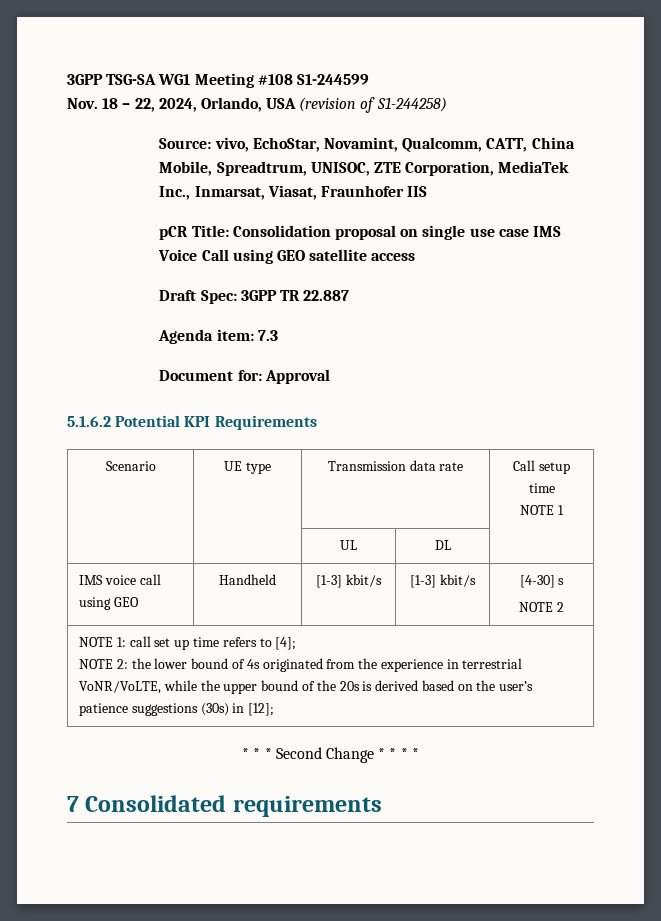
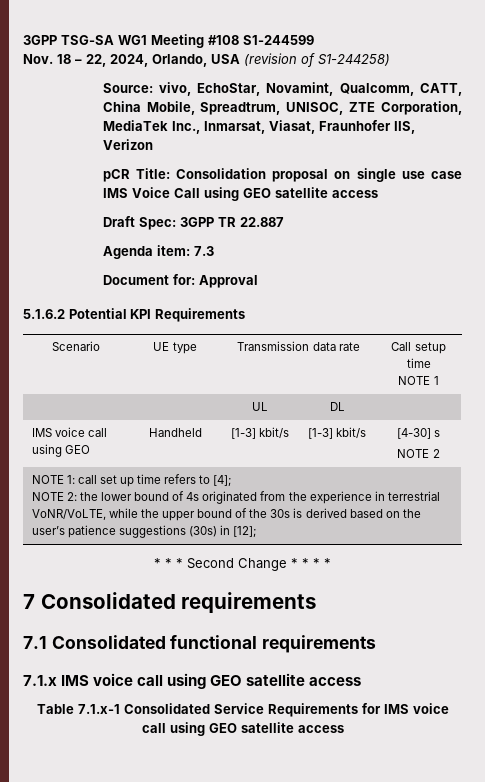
- Source: vivo, EchoStar, Novamint, Qualcomm, CATT, China Mobile, Spreadtrum, UNISOC, ZTE Corporation, MediaTek Inc., Inmarsat, Viasat, Fraunhofer IIS
+ Source: vivo, EchoStar, Novamint, Qualcomm, CATT, China Mobile, Spreadtrum, UNISOC, ZTE Corporation, MediaTek Inc., Inmarsat, Viasat, Fraunhofer IIS, Verizon
- NOTE 2: the lower bound of 4s originated from the experience in terrestrial VoNR/VoLTE, while the upper bound of the 20s is derived based on the user’s patience suggestions (30s) in [12];
+ NOTE 2: the lower bound of 4s originated from the experience in terrestrial VoNR/VoLTE, while the upper bound of the 30s is derived based on the user’s patience suggestions (30s) in [12];
+ 7.1 Consolidated functional requirements
+ 7.1.x IMS voice call using GEO satellite access
+ Table 7.1.x-1 Consolidated Service Requirements for IMS voice call using GEO satellite access

